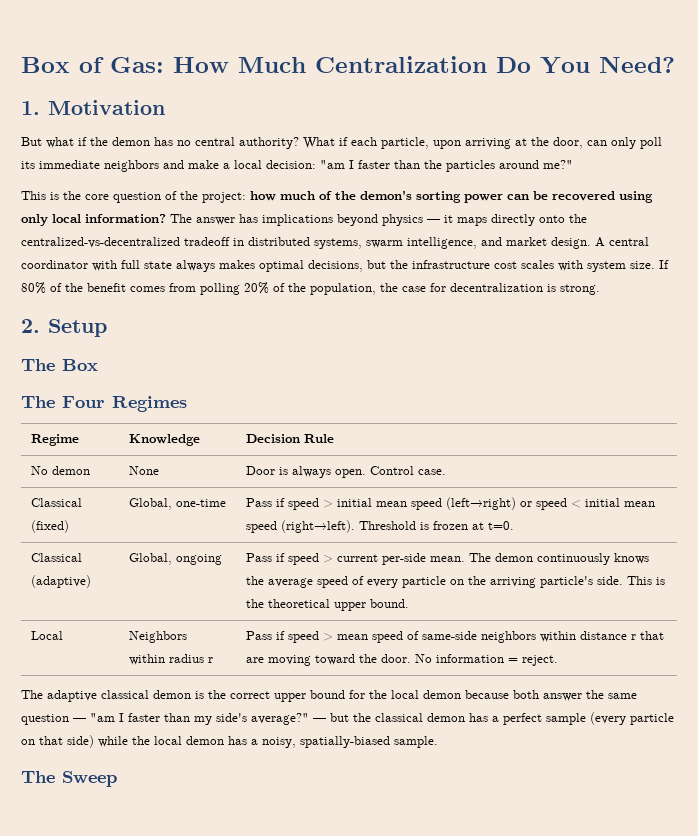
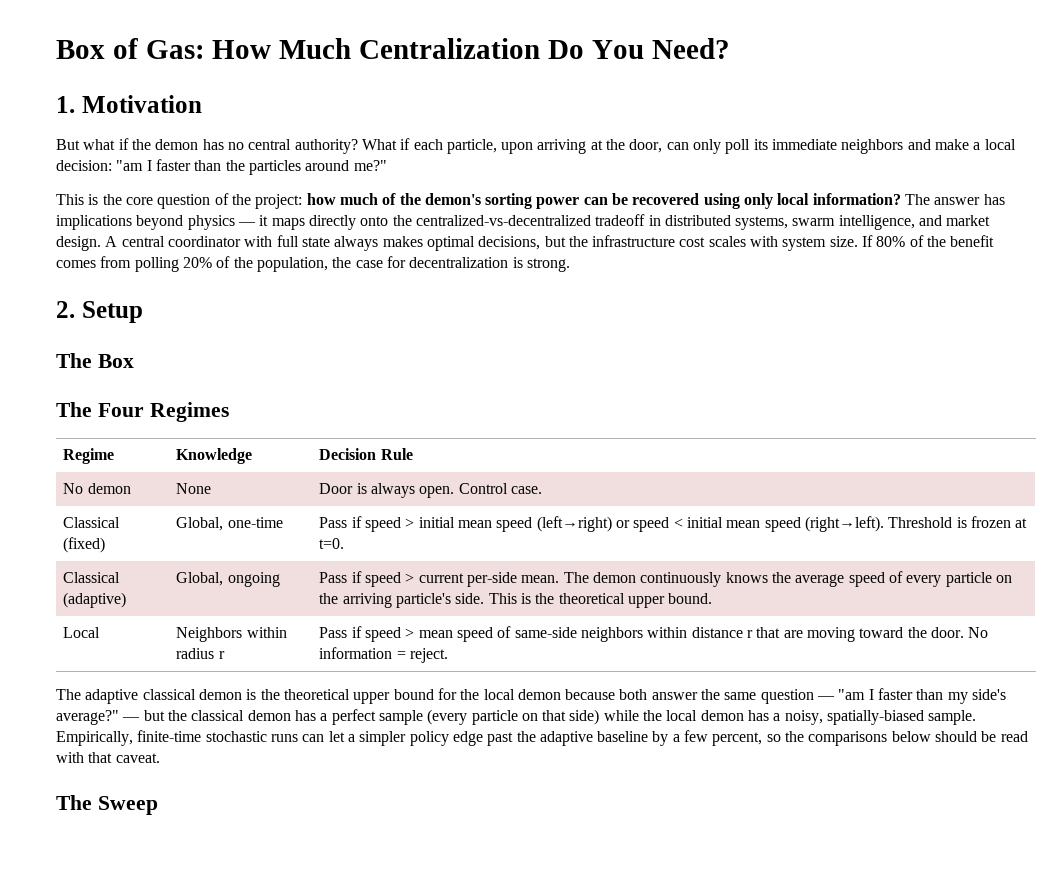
- The adaptive classical demon is the correct upper bound for the local demon because both answer the same question — "am I faster than my side's average?"
+ The adaptive classical demon is the theoretical upper bound for the local demon because both answer the same question — "am I faster than my side's average?"
+ Empirically, finite-time stochastic runs can let a simpler policy edge past the adaptive baseline by a few percent, so the comparisons below should be read with that caveat.

